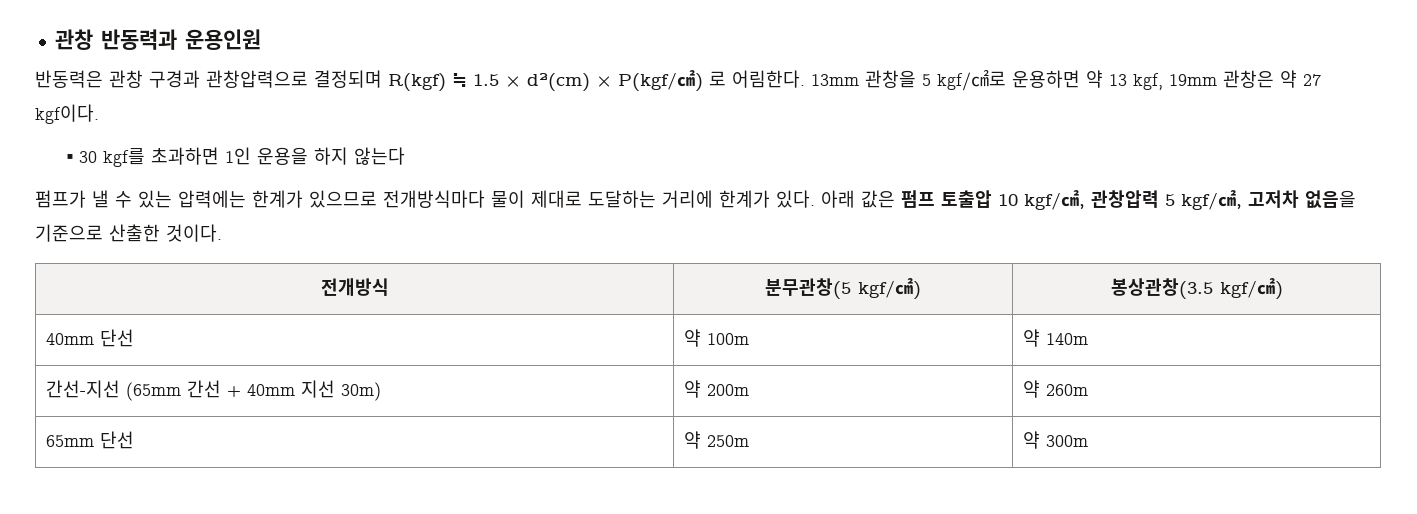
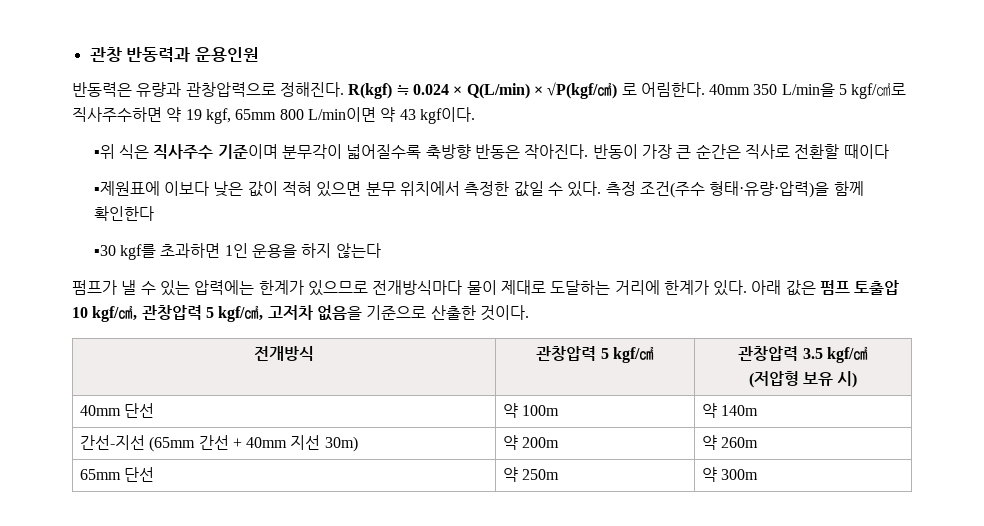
- 반동력은 관창 구경과 관창압력으로 결정되며 R(kgf) ≒ 1.5 × d²(cm) × P(kgf/㎠) 로 어림한다.
+ 반동력은 유량과 관창압력으로 정해진다. R(kgf) ≒ 0.024 × Q(L/min) × √P(kgf/㎠) 로 어림한다.
- 13mm 관창을 5 kgf/㎠로 운용하면 약 13 kgf, 19mm 관창은 약 27 kgf이다.
+ 40mm 350 L/min을 5 kgf/㎠로 직사주수하면 약 19 kgf, 65mm 800 L/min이면 약 43 kgf이다.
+ ▪위 식은 직사주수 기준이며 분무각이 넓어질수록 축방향 반동은 작아진다. 반동이 가장 큰 순간은 직사로 전환할 때이다
+ ▪제원표에 이보다 낮은 값이 적혀 있으면 분무 위치에서 측정한 값일 수 있다. 측정 조건(주수 형태·유량·압력)을 함께 확인한다
- 전개방식 | 분무관창(5 kgf/㎠) | 봉상관창(3.5 kgf/㎠)
+ 전개방식 | 관창압력 5 kgf/㎠ | 관창압력 3.5 kgf/㎠
+ (저압형 보유 시)

